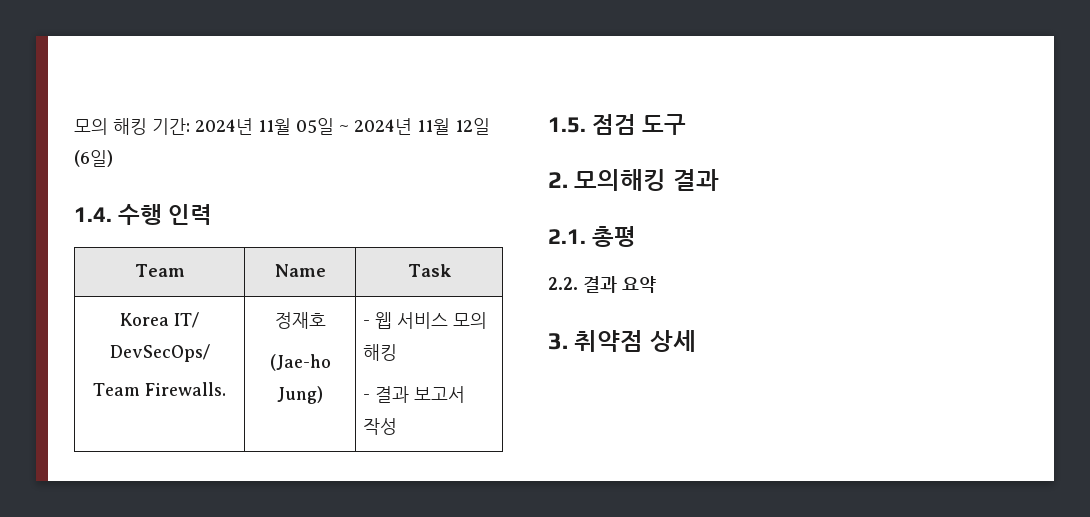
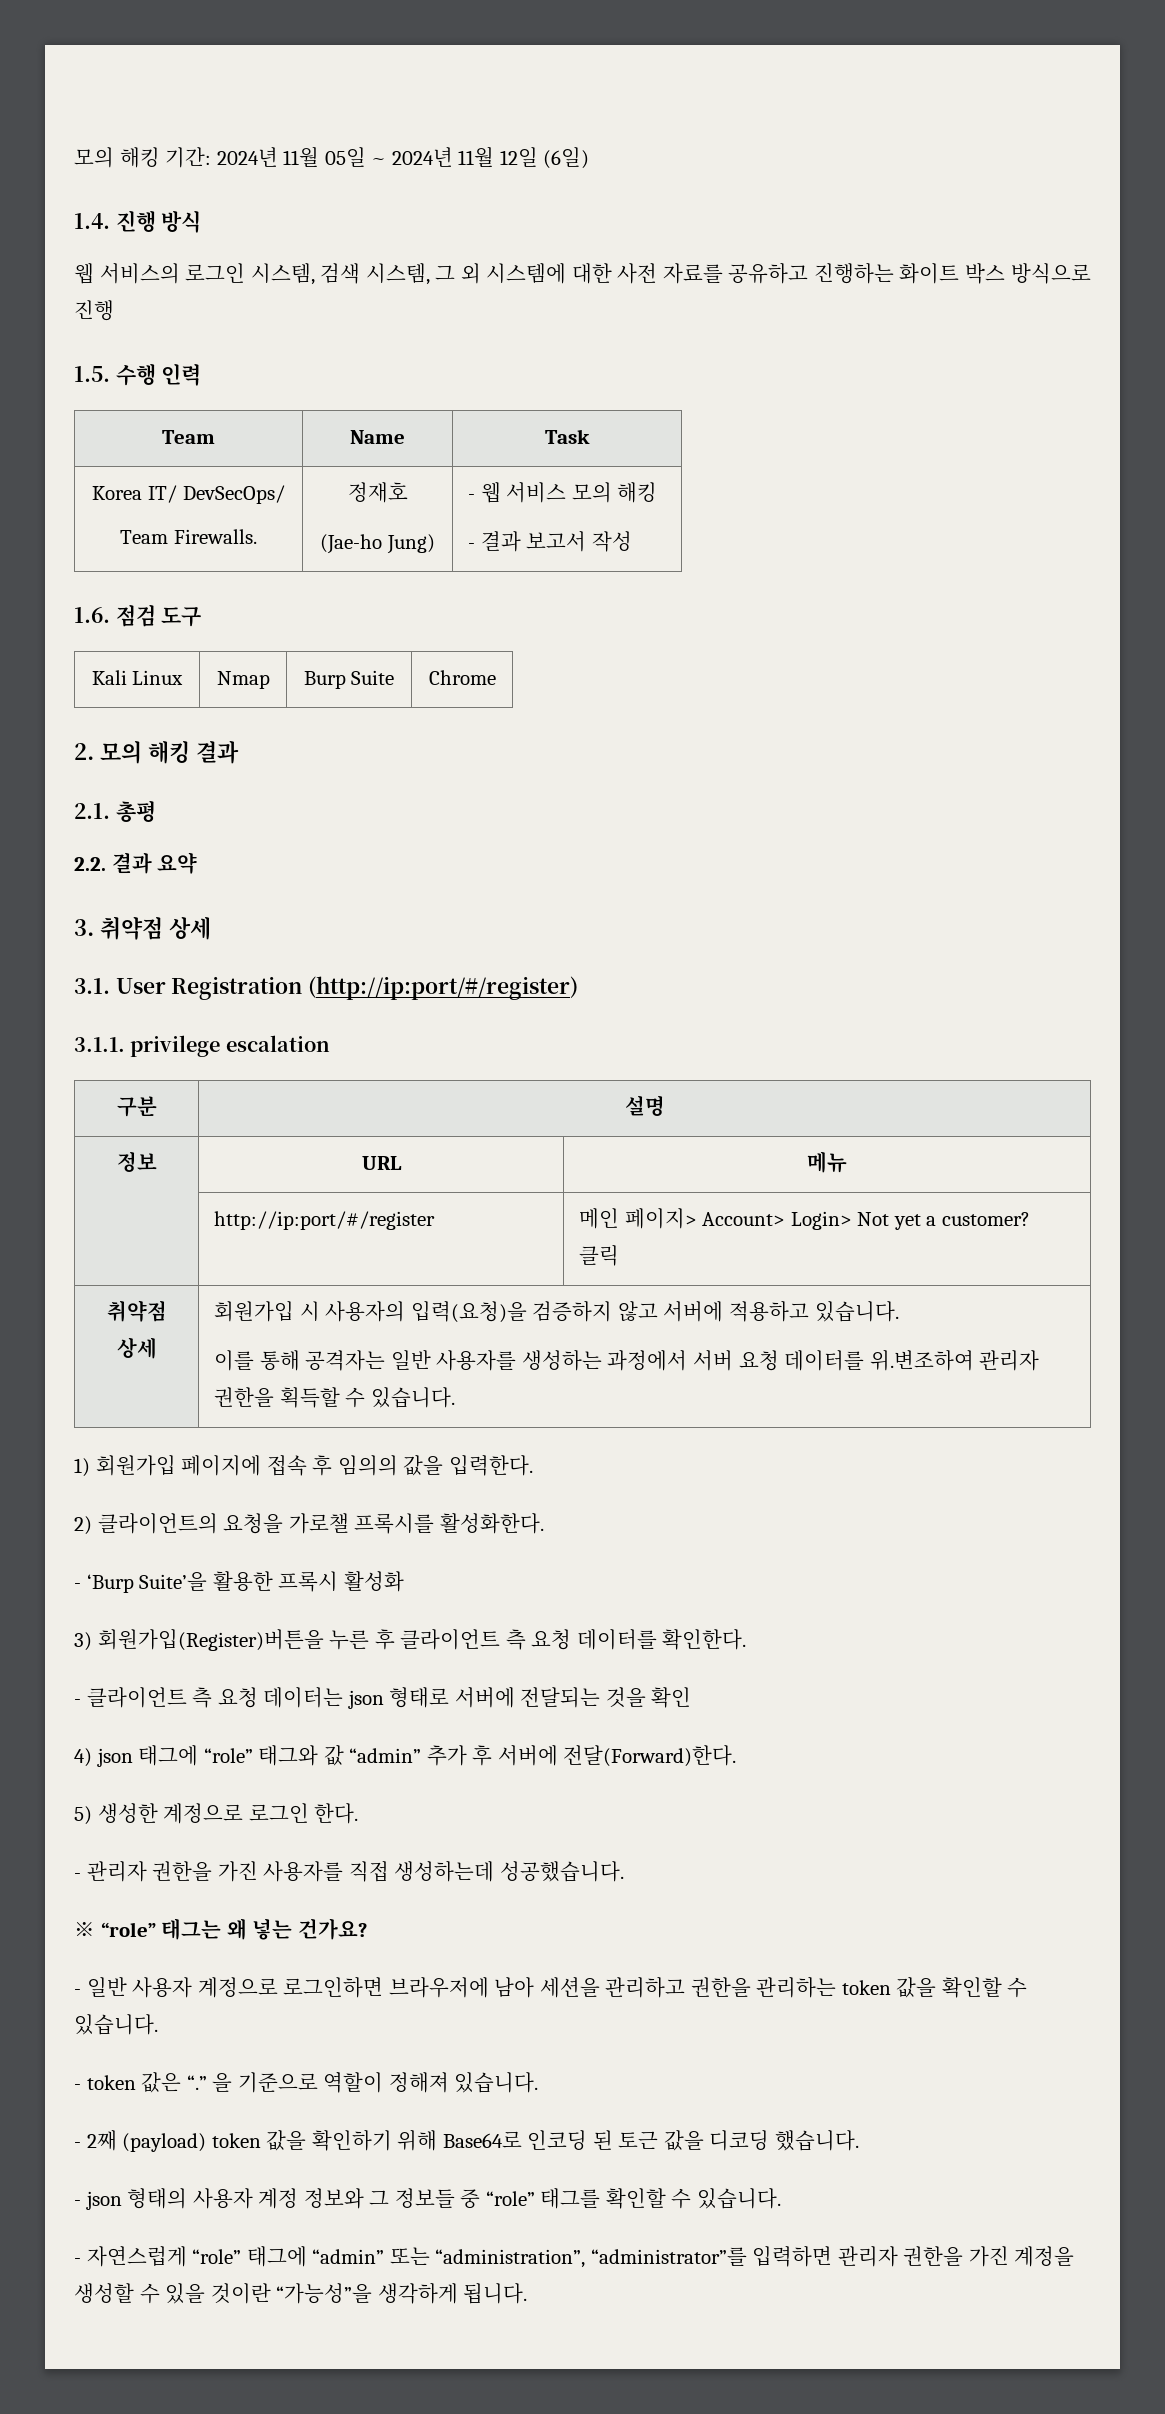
- 1.4. 수행 인력
+ 1.4. 진행 방식
+ 웹 서비스의 로그인 시스템, 검색 시스템, 그 외 시스템에 대한 사전 자료를 공유하고 진행하는 화이트 박스 방식으로 진행
+ 1.5. 수행 인력
- 1.5. 점검 도구
+ 1.6. 점검 도구
+ Kali Linux | Nmap | Burp Suite | Chrome
- 2. 모의해킹 결과
+ 2. 모의 해킹 결과
+ 3.1. User Registration (http://ip:port/#/register)
+ 3.1.1. privilege escalation
+ 구분 | 설명
+ 정보 | URL | 메뉴
+ | http://ip:port/#/register | 메인 페이지> Account> Login> Not yet a customer? 클릭
+ 취약점 상세 | 회원가입 시 사용자의 입력(요청)을 검증하지 않고 서버에 적용하고 있습니다.
+ 이를 통해 공격자는 일반 사용자를 생성하는 과정에서 서버 요청 데이터를 위.변조하여 관리자 권한을 획득할 수 있습니다.
+ 1) 회원가입 페이지에 접속 후 임의의 값을 입력한다.
+ 2) 클라이언트의 요청을 가로챌 프록시를 활성화한다.
+ - ‘Burp Suite’을 활용한 프록시 활성화
+ 3) 회원가입(Register)버튼을 누른 후 클라이언트 측 요청 데이터를 확인한다.
+ - 클라이언트 측 요청 데이터는 json 형태로 서버에 전달되는 것을 확인
+ 4) json 태그에 “role” 태그와 값 “admin” 추가 후 서버에 전달(Forward)한다.
+ 5) 생성한 계정으로 로그인 한다.
+ - 관리자 권한을 가진 사용자를 직접 생성하는데 성공했습니다.
+ ※ “role” 태그는 왜 넣는 건가요?
+ - 일반 사용자 계정으로 로그인하면 브라우저에 남아 세션을 관리하고 권한을 관리하는 token 값을 확인할 수 있습니다.
+ - token 값은 “.” 을 기준으로 역할이 정해져 있습니다.
+ - 2째 (payload) token 값을 확인하기 위해 Base64로 인코딩 된 토근 값을 디코딩 했습니다.
+ - json 형태의 사용자 계정 정보와 그 정보들 중 “role” 태그를 확인할 수 있습니다.
+ - 자연스럽게 “role” 태그에 “admin” 또는 “administration”, “administrator”를 입력하면 관리자 권한을 가진 계정을 생성할 수 있을 것이란 “가능성”을 생각하게 됩니다.

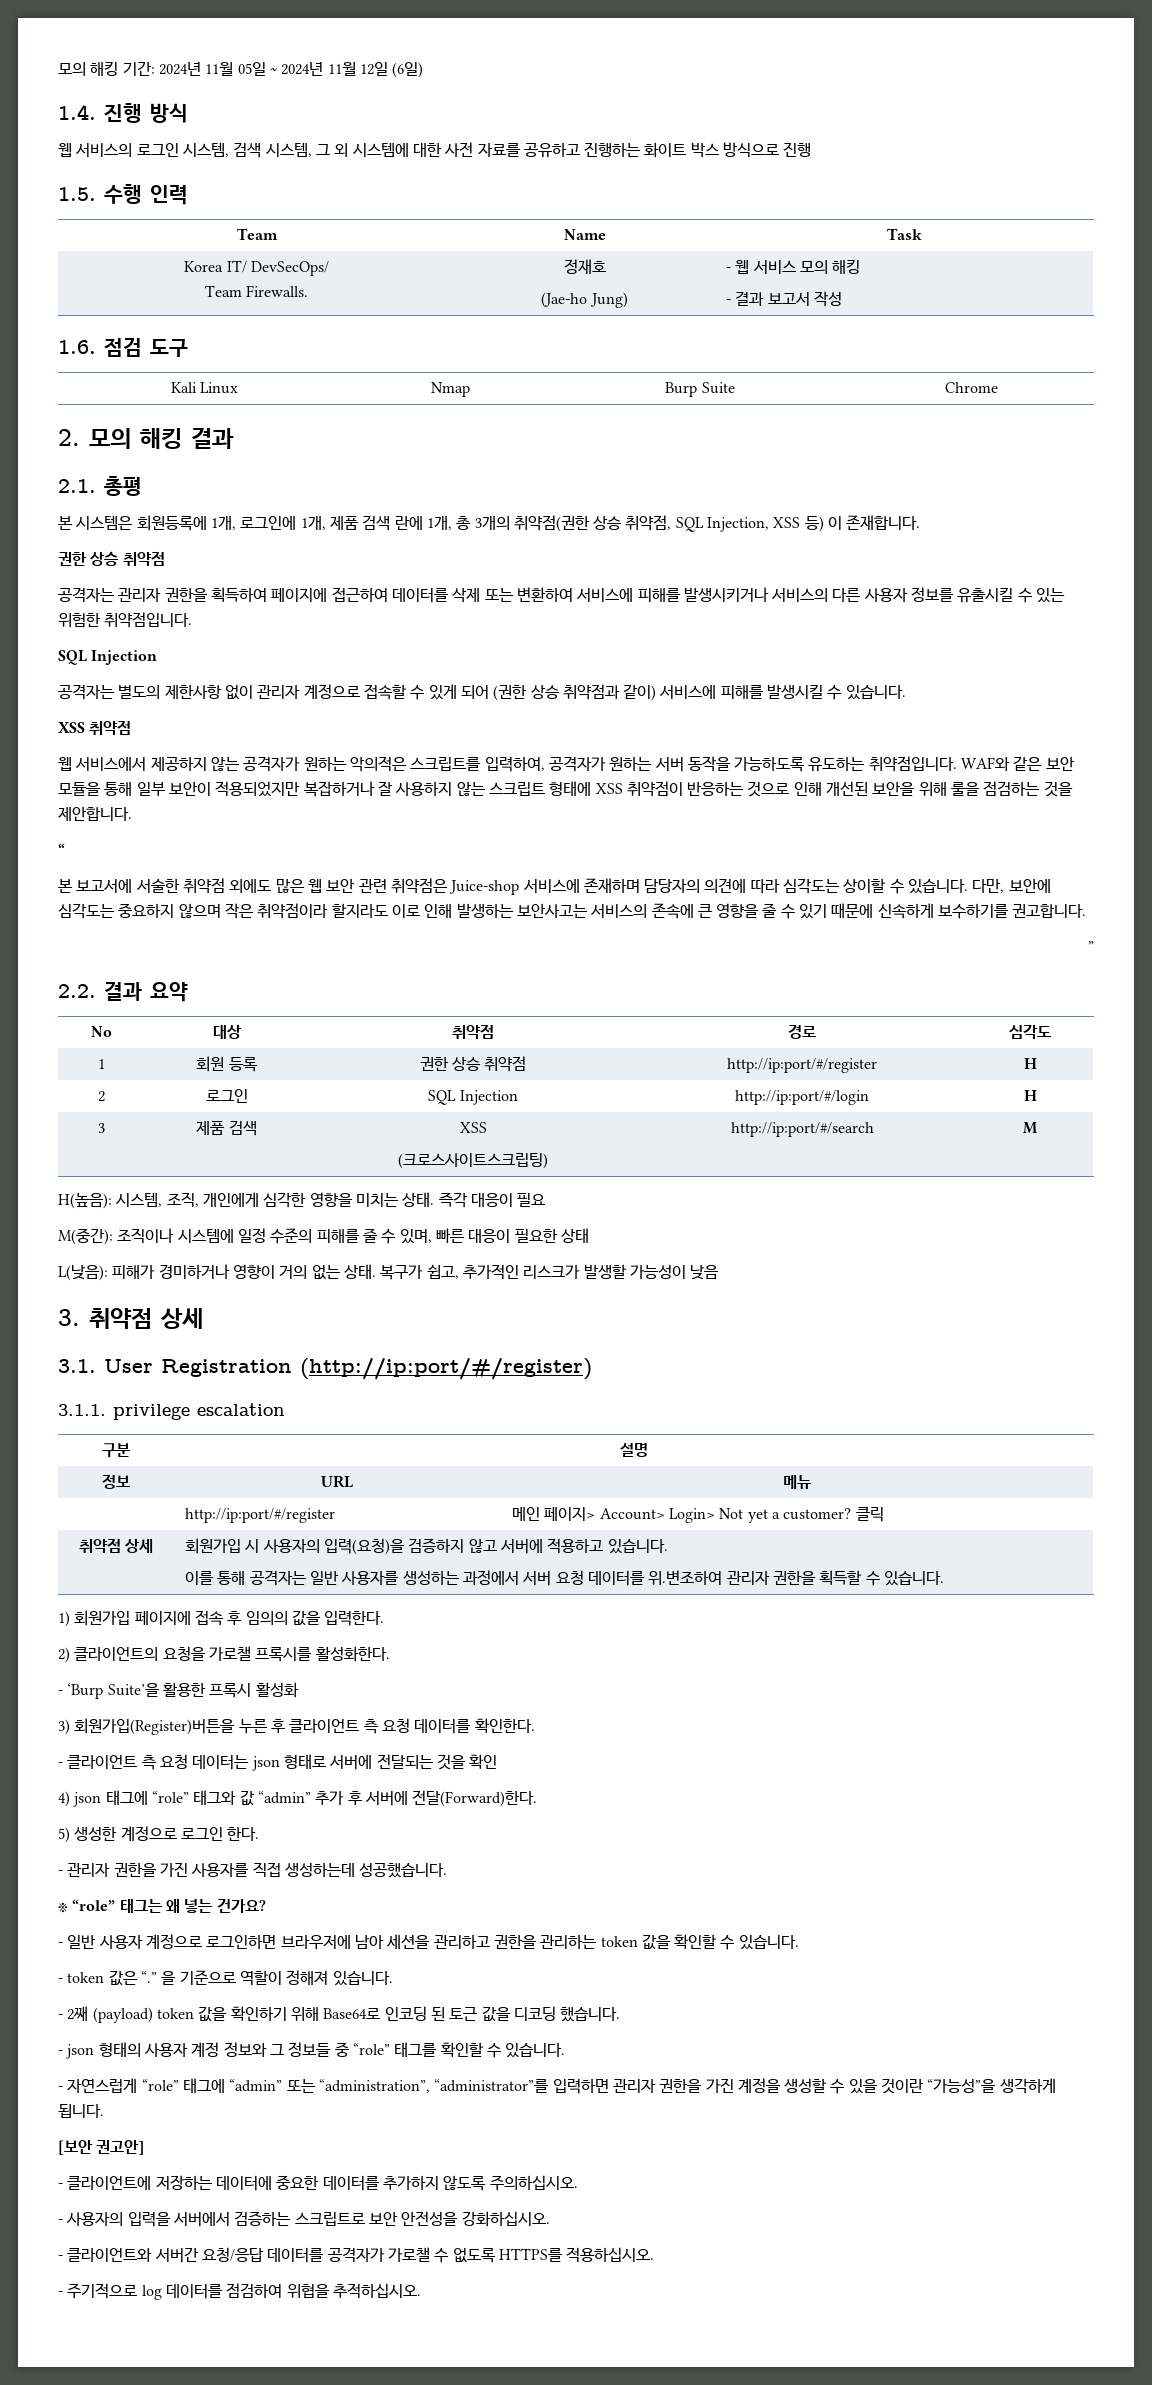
+ 본 시스템은 회원등록에 1개, 로그인에 1개, 제품 검색 란에 1개, 총 3개의 취약점(권한 상승 취약점, SQL Injection, XSS 등) 이 존재합니다.
+ 권한 상승 취약점
+ 공격자는 관리자 권한을 획득하여 페이지에 접근하여 데이터를 삭제 또는 변환하여 서비스에 피해를 발생시키거나 서비스의 다른 사용자 정보를 유출시킬 수 있는 위험한 취약점입니다.
+ SQL Injection
+ 공격자는 별도의 제한사항 없이 관리자 계정으로 접속할 수 있게 되어 (권한 상승 취약점과 같이) 서비스에 피해를 발생시킬 수 있습니다.
+ XSS 취약점
+ 웹 서비스에서 제공하지 않는 공격자가 원하는 악의적은 스크립트를 입력하여, 공격자가 원하는 서버 동작을 가능하도록 유도하는 취약점입니다. WAF와 같은 보안 모듈을 통해 일부 보안이 적용되었지만 복잡하거나 잘 사용하지 않는 스크립트 형태에 XSS 취약점이 반응하는 것으로 인해 개선된 보안을 위해 룰을 점검하는 것을 제안합니다.
+ “
+ 본 보고서에 서술한 취약점 외에도 많은 웹 보안 관련 취약점은 Juice-shop 서비스에 존재하며 담당자의 의견에 따라 심각도는 상이할 수 있습니다. 다만, 보안에 심각도는 중요하지 않으며 작은 취약점이라 할지라도 이로 인해 발생하는 보안사고는 서비스의 존속에 큰 영향을 줄 수 있기 때문에 신속하게 보수하기를 권고합니다.
+ ”
  2.2. 결과 요약
+ No | 대상 | 취약점 | 경로 | 심각도
+ 1 | 회원 등록 | 권한 상승 취약점 | http://ip:port/#/register | H
+ 2 | 로그인 | SQL Injection | http://ip:port/#/login | H
+ 3 | 제품 검색 | XSS
+ (크로스사이트스크립팅) | http://ip:port/#/search | M
+ H(높음): 시스템, 조직, 개인에게 심각한 영향을 미치는 상태. 즉각 대응이 필요
+ M(중간): 조직이나 시스템에 일정 수준의 피해를 줄 수 있며, 빠른 대응이 필요한 상태
+ L(낮음): 피해가 경미하거나 영향이 거의 없는 상태. 복구가 쉽고, 추가적인 리스크가 발생할 가능성이 낮음
+ [보안 권고안]
+ - 클라이언트에 저장하는 데이터에 중요한 데이터를 추가하지 않도록 주의하십시오.
+ - 사용자의 입력을 서버에서 검증하는 스크립트로 보안 안전성을 강화하십시오.
+ - 클라이언트와 서버간 요청/응답 데이터를 공격자가 가로챌 수 없도록 HTTPS를 적용하십시오.
+ - 주기적으로 log 데이터를 점검하여 위협을 추적하십시오.

